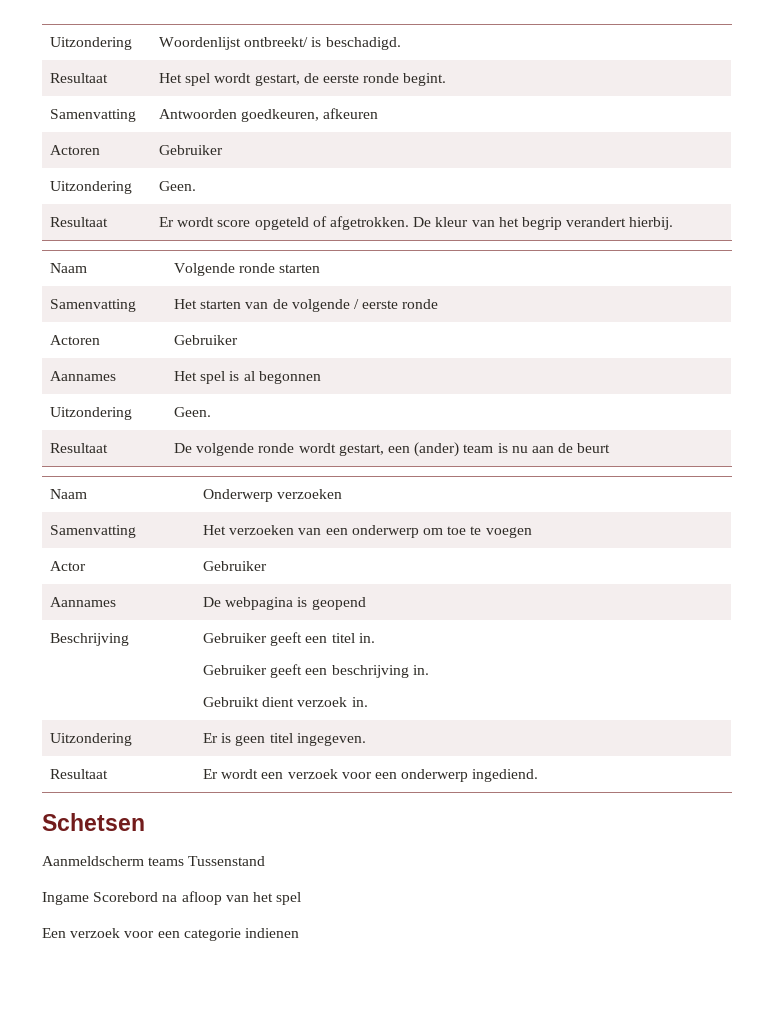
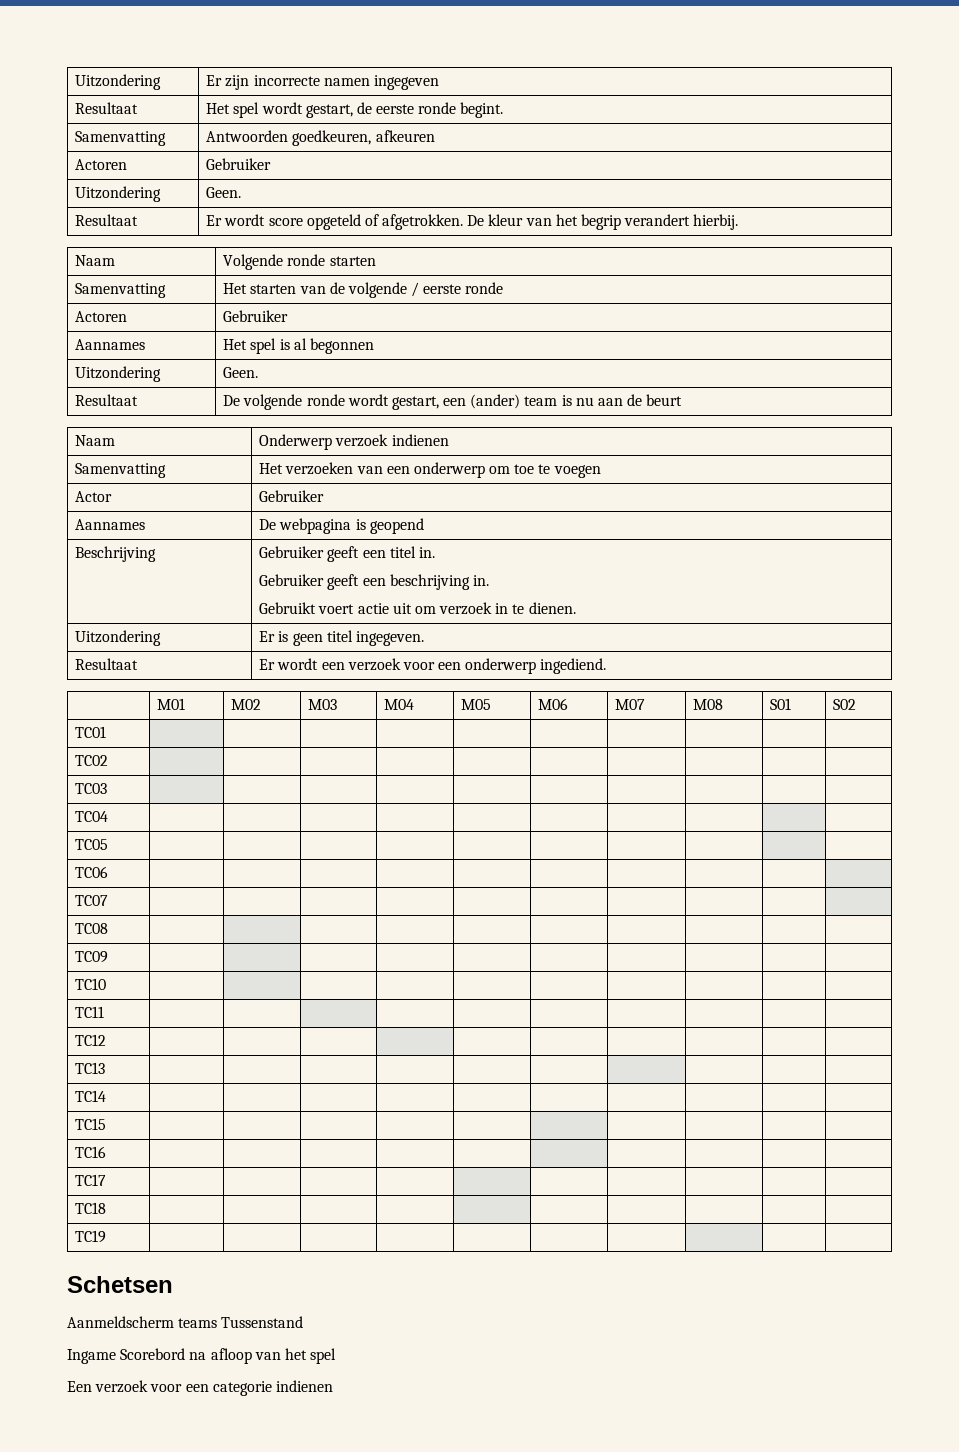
- Uitzondering | Woordenlijst ontbreekt/ is beschadigd.
+ Uitzondering | Er zijn incorrecte namen ingegeven
- Naam | Onderwerp verzoeken
+ Naam | Onderwerp verzoek indienen
  Beschrijving | Gebruiker geeft een titel in.
  Gebruiker geeft een beschrijving in.
- Gebruikt dient verzoek in.
+ Gebruikt voert actie uit om verzoek in te dienen.
+ | M01 | M02 | M03 | M04 | M05 | M06 | M07 | M08 | S01 | S02
+ TC01 | | | | | | | | | |
+ TC02 | | | | | | | | | |
+ TC03 | | | | | | | | | |
+ TC04 | | | | | | | | | |
+ TC05 | | | | | | | | | |
+ TC06 | | | | | | | | | |
+ TC07 | | | | | | | | | |
+ TC08 | | | | | | | | | |
+ TC09 | | | | | | | | | |
+ TC10 | | | | | | | | | |
+ TC11 | | | | | | | | | |
+ TC12 | | | | | | | | | |
+ TC13 | | | | | | | | | |
+ TC14 | | | | | | | | | |
+ TC15 | | | | | | | | | |
+ TC16 | | | | | | | | | |
+ TC17 | | | | | | | | | |
+ TC18 | | | | | | | | | |
+ TC19 | | | | | | | | | |

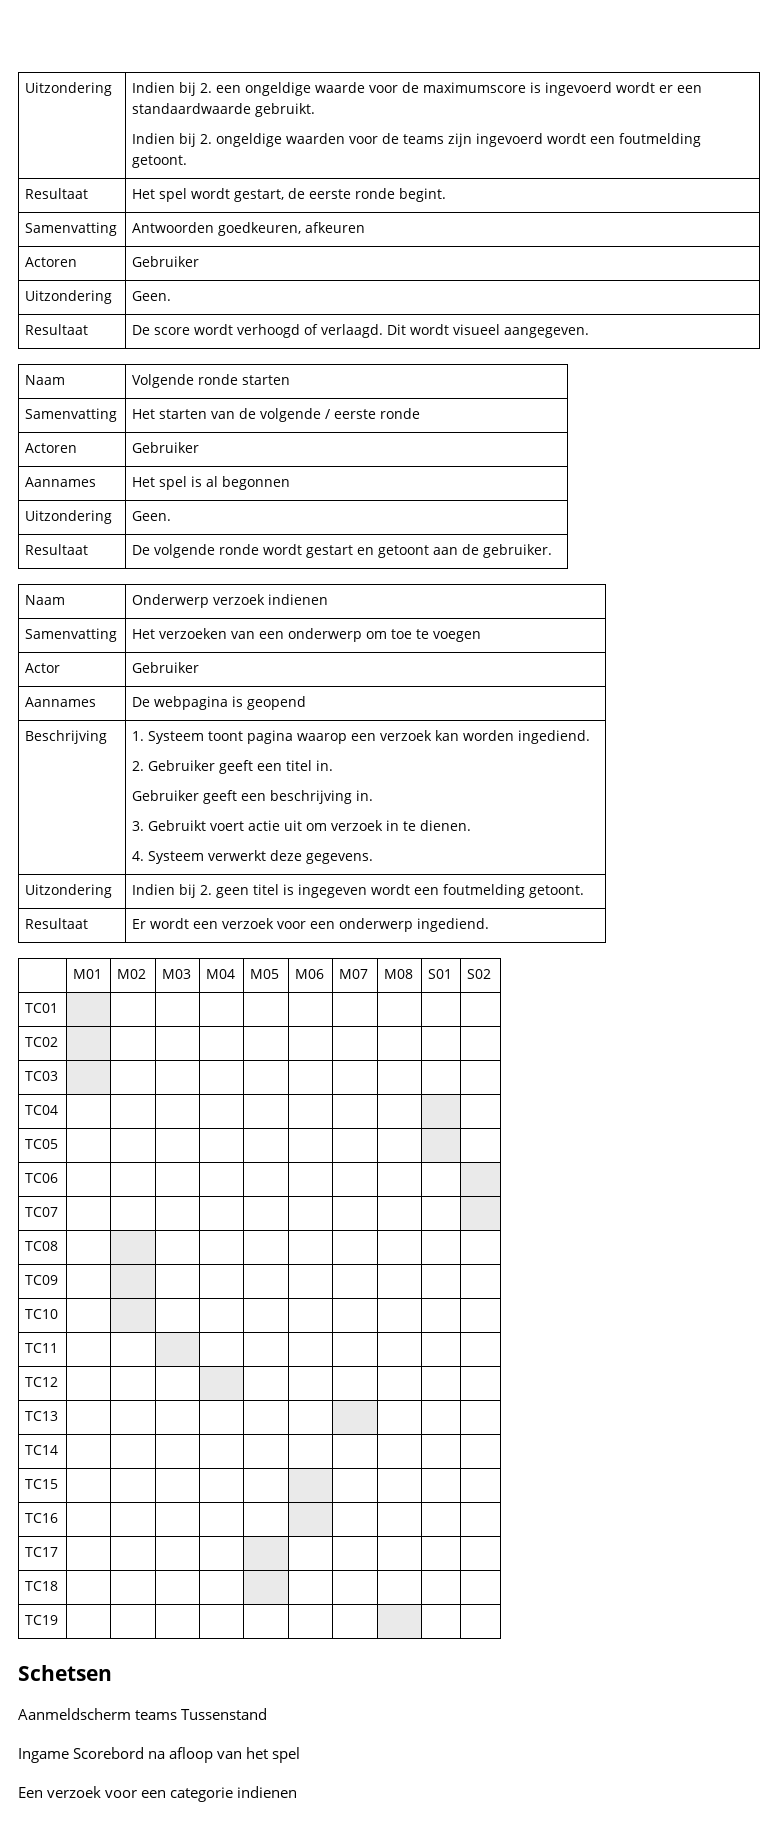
- Uitzondering | Er zijn incorrecte namen ingegeven
+ Uitzondering | Indien bij 2. een ongeldige waarde voor de maximumscore is ingevoerd wordt er een standaardwaarde gebruikt.
+ Indien bij 2. ongeldige waarden voor de teams zijn ingevoerd wordt een foutmelding getoont.
- Resultaat | Er wordt score opgeteld of afgetrokken. De kleur van het begrip verandert hierbij.
+ Resultaat | De score wordt verhoogd of verlaagd. Dit wordt visueel aangegeven.
- Resultaat | De volgende ronde wordt gestart, een (ander) team is nu aan de beurt
+ Resultaat | De volgende ronde wordt gestart en getoont aan de gebruiker.
- Beschrijving | Gebruiker geeft een titel in.
+ Beschrijving | 1. Systeem toont pagina waarop een verzoek kan worden ingediend.
+ 2. Gebruiker geeft een titel in.
  Gebruiker geeft een beschrijving in.
- Gebruikt voert actie uit om verzoek in te dienen.
- Uitzondering | Er is geen titel ingegeven.
+ 3. Gebruikt voert actie uit om verzoek in te dienen.
+ 4. Systeem verwerkt deze gegevens.
+ Uitzondering | Indien bij 2. geen titel is ingegeven wordt een foutmelding getoont.

